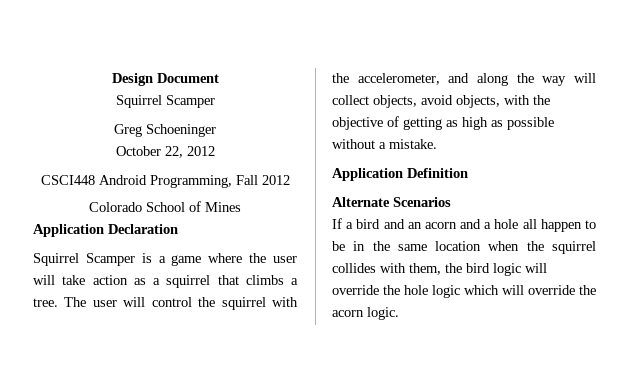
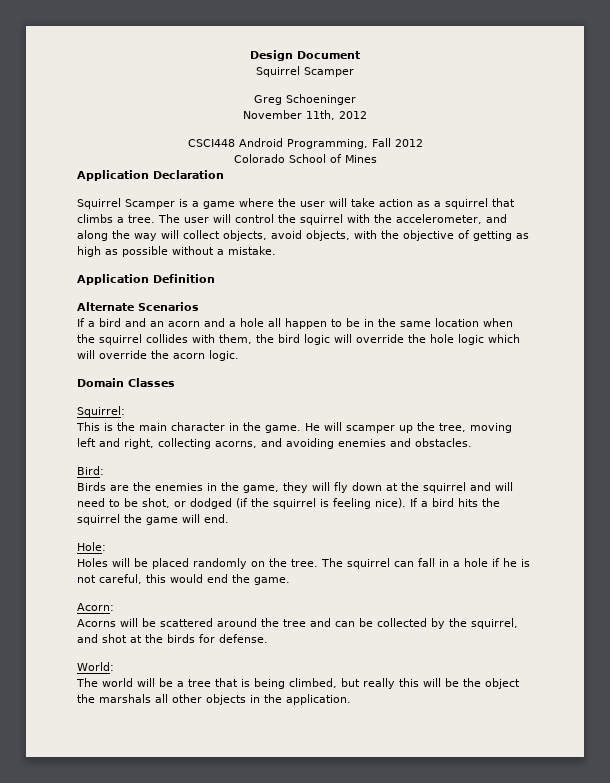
- October 22, 2012
+ November 11th, 2012
+ Domain Classes
+ Squirrel:
+ This is the main character in the game. He will scamper up the tree, moving left and right, collecting acorns, and avoiding enemies and obstacles.
+ Bird:
+ Birds are the enemies in the game, they will fly down at the squirrel and will need to be shot, or dodged (if the squirrel is feeling nice). If a bird hits the squirrel the game will end.
+ Hole:
+ Holes will be placed randomly on the tree. The squirrel can fall in a hole if he is not careful, this would end the game.
+ Acorn:
+ Acorns will be scattered around the tree and can be collected by the squirrel, and shot at the birds for defense.
+ World:
+ The world will be a tree that is being climbed, but really this will be the object the marshals all other objects in the application.

